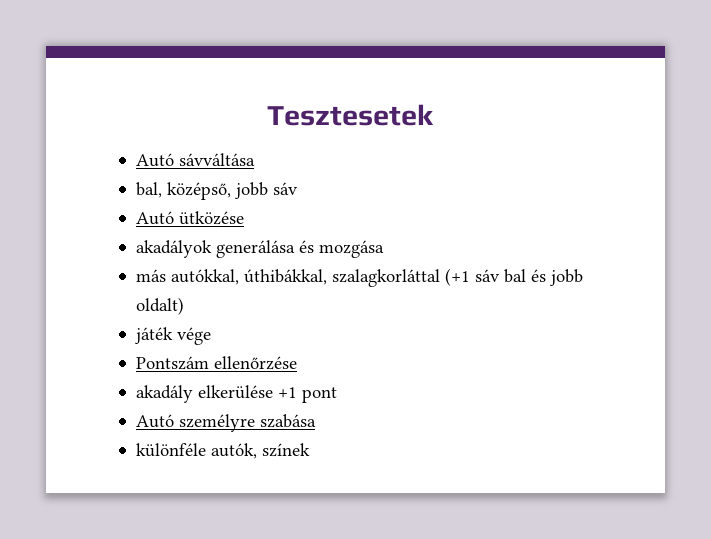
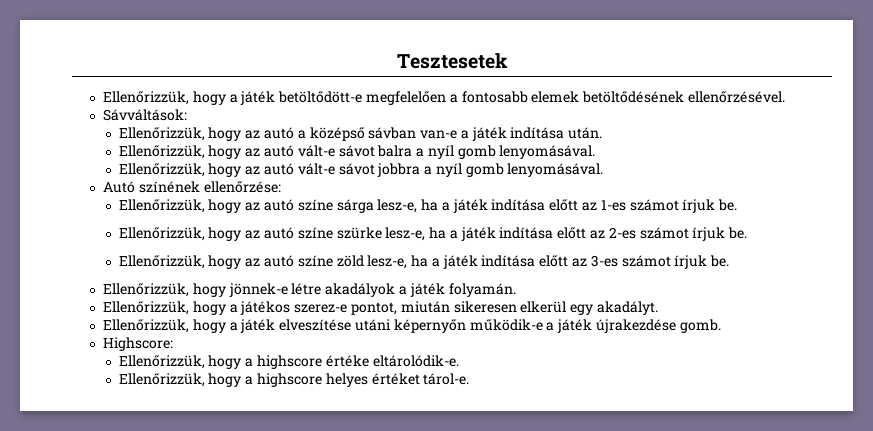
- Autó sávváltása
- bal, középső, jobb sáv
- Autó ütközése
- akadályok generálása és mozgása
- más autókkal, úthibákkal, szalagkorláttal (+1 sáv bal és jobb oldalt)
- játék vége
- Pontszám ellenőrzése
- akadály elkerülése +1 pont
- Autó személyre szabása
- különféle autók, színek
+ Ellenőrizzük, hogy a játék betöltődött-e megfelelően a fontosabb elemek betöltődésének ellenőrzésével.
+ Sávváltások:
+ Ellenőrizzük, hogy az autó a középső sávban van-e a játék indítása után.
+ Ellenőrizzük, hogy az autó vált-e sávot balra a nyíl gomb lenyomásával.
+ Ellenőrizzük, hogy az autó vált-e sávot jobbra a nyíl gomb lenyomásával.
+ Autó színének ellenőrzése:
+ Ellenőrizzük, hogy az autó színe sárga lesz-e, ha a játék indítása előtt az 1-es számot írjuk be.
+ Ellenőrizzük, hogy az autó színe szürke lesz-e, ha a játék indítása előtt az 2-es számot írjuk be.
+ Ellenőrizzük, hogy az autó színe zöld lesz-e, ha a játék indítása előtt az 3-es számot írjuk be.
+ Ellenőrizzük, hogy jönnek-e létre akadályok a játék folyamán.
+ Ellenőrizzük, hogy a játékos szerez-e pontot, miután sikeresen elkerül egy akadályt.
+ Ellenőrizzük, hogy a játék elveszítése utáni képernyőn működik-e a játék újrakezdése gomb.
+ Highscore:
+ Ellenőrizzük, hogy a highscore értéke eltárolódik-e.
+ Ellenőrizzük, hogy a highscore helyes értéket tárol-e.

